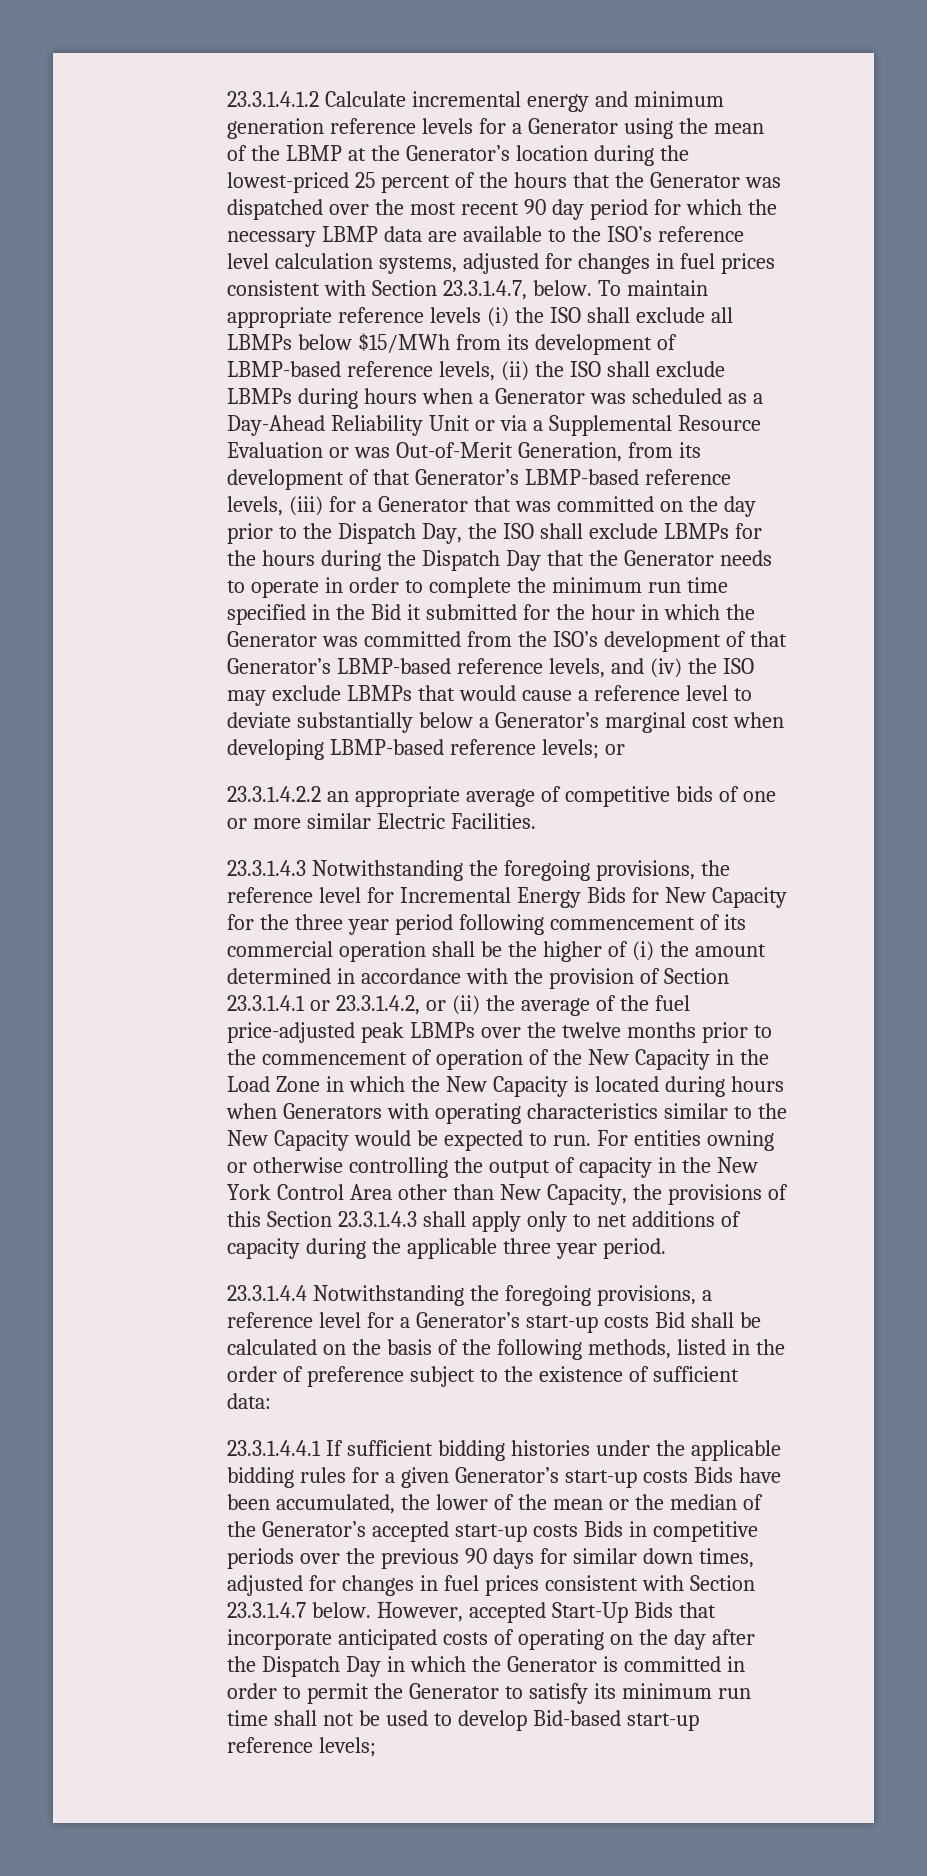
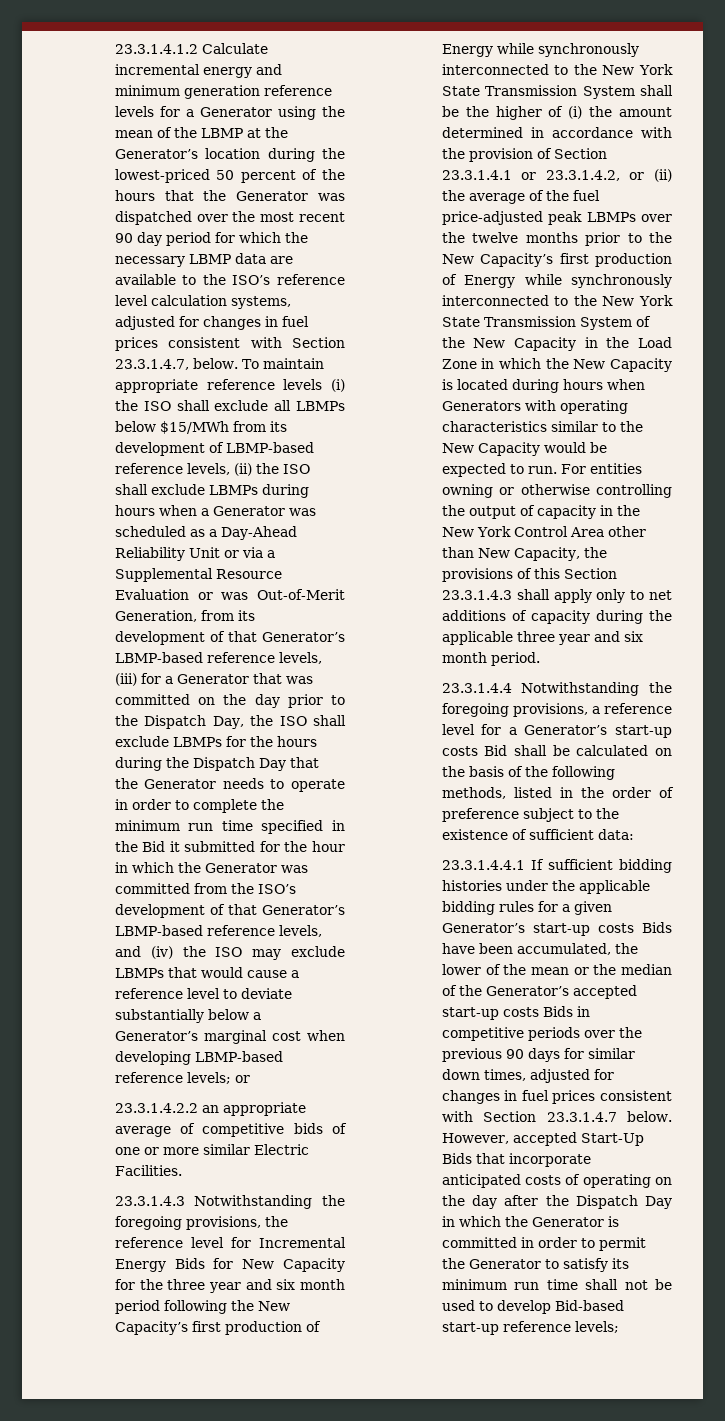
- 23.3.1.4.1.2 Calculate incremental energy and minimum generation reference levels for a Generator using the mean of the LBMP at the Generator’s location during the lowest-priced 25 percent of the hours that the Generator was dispatched over the most recent 90 day period for which the necessary LBMP data are available to the ISO’s reference level calculation systems, adjusted for changes in fuel prices consistent with Section 23.3.1.4.7, below.
+ 23.3.1.4.1.2 Calculate incremental energy and minimum generation reference levels for a Generator using the mean of the LBMP at the Generator’s location during the lowest-priced 50 percent of the hours that the Generator was dispatched over the most recent 90 day period for which the necessary LBMP data are available to the ISO’s reference level calculation systems, adjusted for changes in fuel prices consistent with Section 23.3.1.4.7, below.
- 23.3.1.4.3 Notwithstanding the foregoing provisions, the reference level for Incremental Energy Bids for New Capacity for the three year period following commencement of its commercial operation shall be the higher of (i) the amount determined in accordance with the provision of Section 23.3.1.4.1 or 23.3.1.4.2, or (ii) the average of the fuel price-adjusted peak LBMPs over the twelve months prior to the commencement of operation of the New Capacity in the Load Zone in which the New Capacity is located during hours when Generators with operating characteristics similar to the New Capacity would be expected to run.
+ 23.3.1.4.3 Notwithstanding the foregoing provisions, the reference level for Incremental Energy Bids for New Capacity for the three year and six month period following the New Capacity’s first production of Energy while synchronously interconnected to the New York State Transmission System shall be the higher of (i) the amount determined in accordance with the provision of Section 23.3.1.4.1 or 23.3.1.4.2, or (ii) the average of the fuel price-adjusted peak LBMPs over the twelve months prior to the New Capacity’s first production of Energy while synchronously interconnected to the New York State Transmission System of the New Capacity in the Load Zone in which the New Capacity is located during hours when Generators with operating characteristics similar to the New Capacity would be expected to run.
- For entities owning or otherwise controlling the output of capacity in the New York Control Area other than New Capacity, the provisions of this Section 23.3.1.4.3 shall apply only to net additions of capacity during the applicable three year period.
+ For entities owning or otherwise controlling the output of capacity in the New York Control Area other than New Capacity, the provisions of this Section 23.3.1.4.3 shall apply only to net additions of capacity during the applicable three year and six month period.

